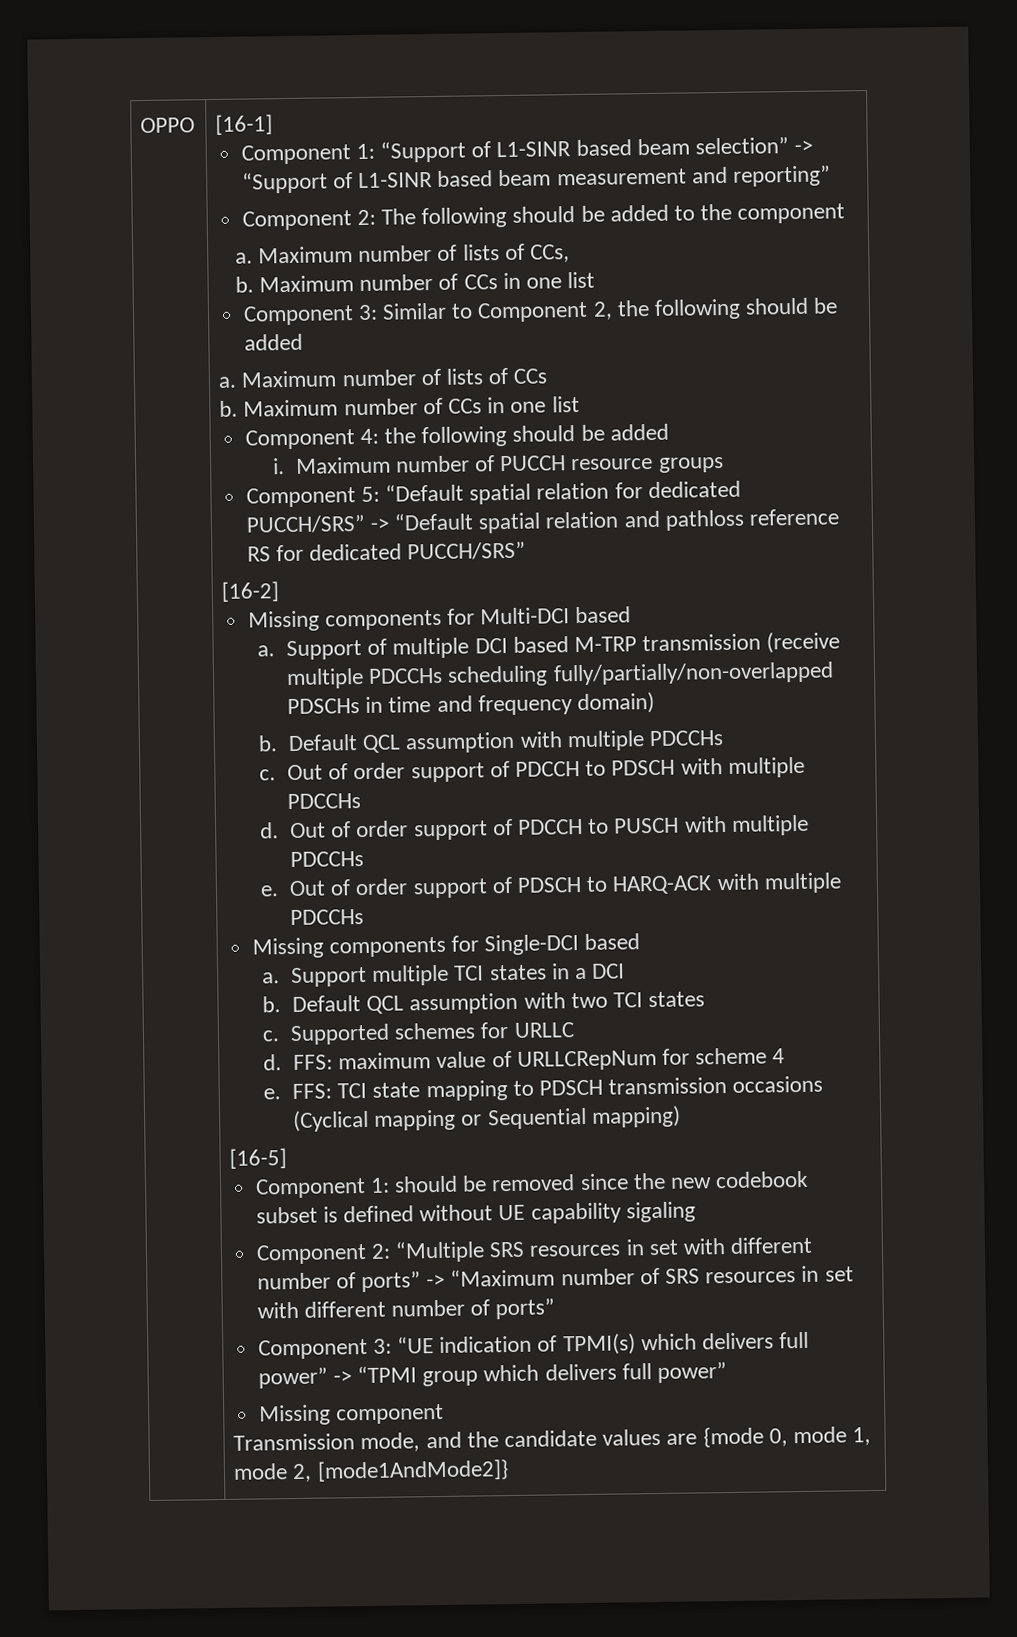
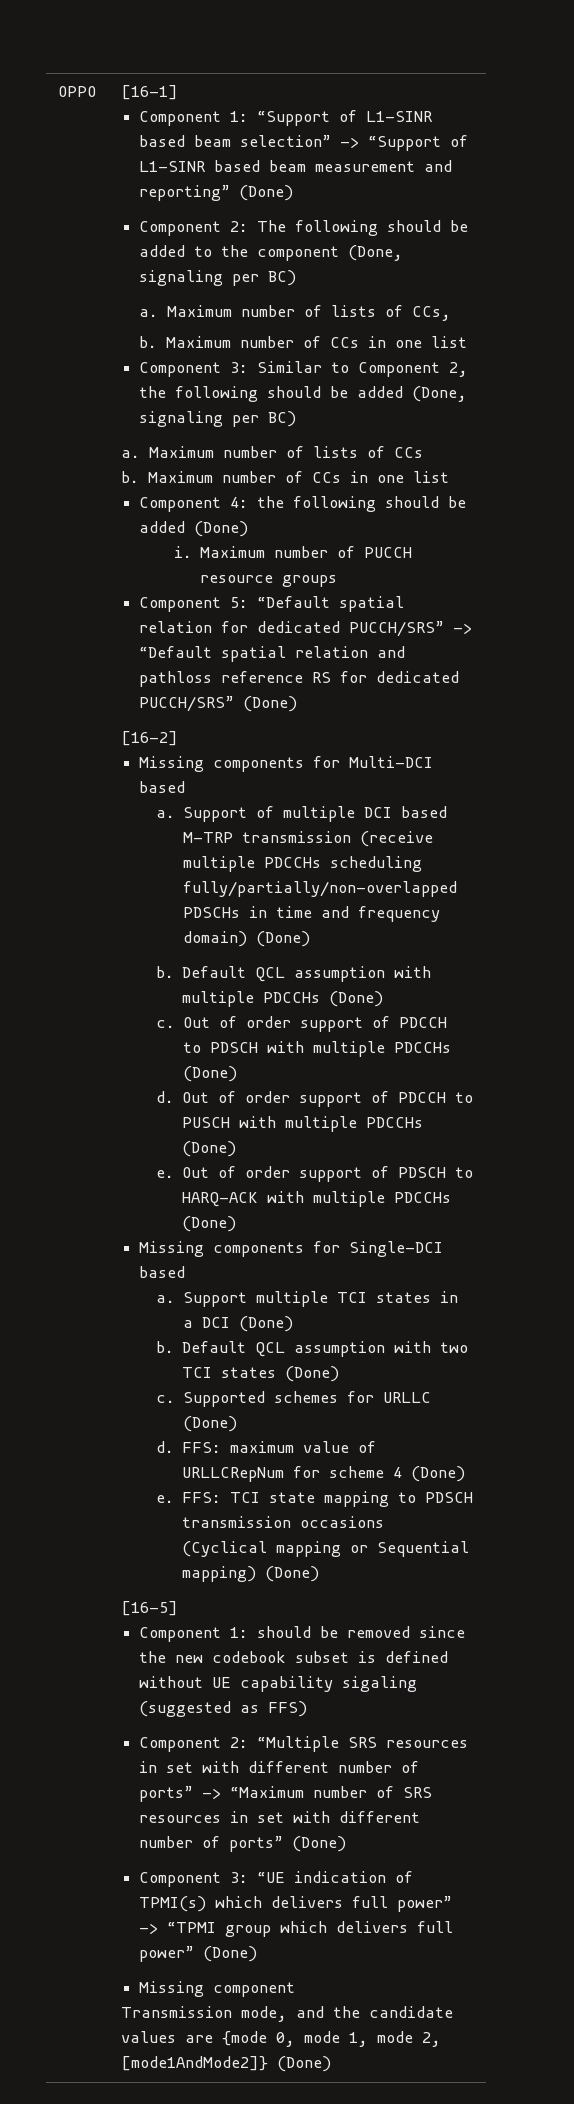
- Component 1: “Support of L1-SINR based beam selection” -> “Support of L1-SINR based beam measurement and reporting”
+ Component 1: “Support of L1-SINR based beam selection” -> “Support of L1-SINR based beam measurement and reporting” (Done)
- Component 2: The following should be added to the component
+ Component 2: The following should be added to the component (Done, signaling per BC)
- Component 3: Similar to Component 2, the following should be added
+ Component 3: Similar to Component 2, the following should be added (Done, signaling per BC)
- Component 4: the following should be added
+ Component 4: the following should be added (Done)
- Component 5: “Default spatial relation for dedicated PUCCH/SRS” -> “Default spatial relation and pathloss reference RS for dedicated PUCCH/SRS”
+ Component 5: “Default spatial relation for dedicated PUCCH/SRS” -> “Default spatial relation and pathloss reference RS for dedicated PUCCH/SRS” (Done)
- Support of multiple DCI based M-TRP transmission (receive multiple PDCCHs scheduling fully/partially/non-overlapped PDSCHs in time and frequency domain)
+ Support of multiple DCI based M-TRP transmission (receive multiple PDCCHs scheduling fully/partially/non-overlapped PDSCHs in time and frequency domain) (Done)
- Default QCL assumption with multiple PDCCHs
+ Default QCL assumption with multiple PDCCHs (Done)
- Out of order support of PDCCH to PDSCH with multiple PDCCHs
+ Out of order support of PDCCH to PDSCH with multiple PDCCHs (Done)
- Out of order support of PDCCH to PUSCH with multiple PDCCHs
+ Out of order support of PDCCH to PUSCH with multiple PDCCHs (Done)
- Out of order support of PDSCH to HARQ-ACK with multiple PDCCHs
+ Out of order support of PDSCH to HARQ-ACK with multiple PDCCHs (Done)
- Support multiple TCI states in a DCI
+ Support multiple TCI states in a DCI (Done)
- Default QCL assumption with two TCI states
+ Default QCL assumption with two TCI states (Done)
- Supported schemes for URLLC
+ Supported schemes for URLLC (Done)
- FFS: maximum value of URLLCRepNum for scheme 4
+ FFS: maximum value of URLLCRepNum for scheme 4 (Done)
- FFS: TCI state mapping to PDSCH transmission occasions (Cyclical mapping or Sequential mapping)
+ FFS: TCI state mapping to PDSCH transmission occasions (Cyclical mapping or Sequential mapping) (Done)
- Component 1: should be removed since the new codebook subset is defined without UE capability sigaling
+ Component 1: should be removed since the new codebook subset is defined without UE capability sigaling (suggested as FFS)
- Component 2: “Multiple SRS resources in set with different number of ports” -> “Maximum number of SRS resources in set with different number of ports”
+ Component 2: “Multiple SRS resources in set with different number of ports” -> “Maximum number of SRS resources in set with different number of ports” (Done)
- Component 3: “UE indication of TPMI(s) which delivers full power” -> “TPMI group which delivers full power”
+ Component 3: “UE indication of TPMI(s) which delivers full power” -> “TPMI group which delivers full power” (Done)
- Transmission mode, and the candidate values are {mode 0, mode 1, mode 2, [mode1AndMode2]}
+ Transmission mode, and the candidate values are {mode 0, mode 1, mode 2, [mode1AndMode2]} (Done)

